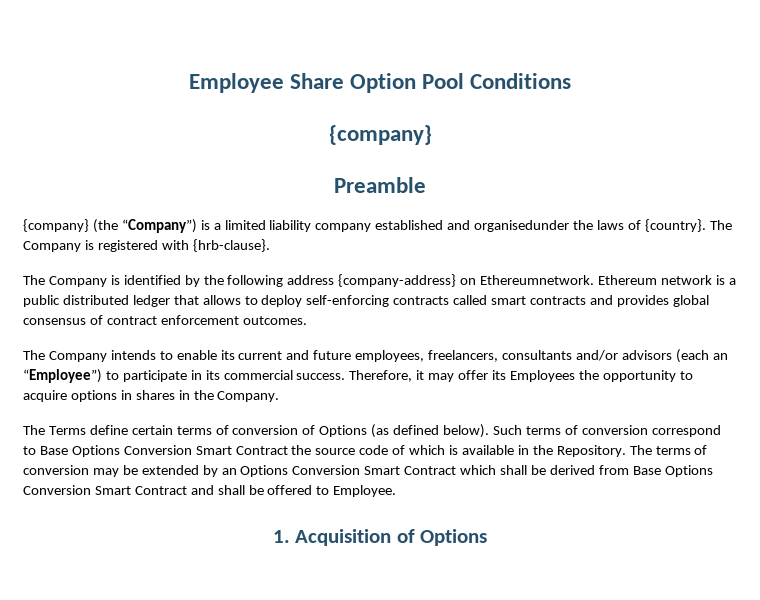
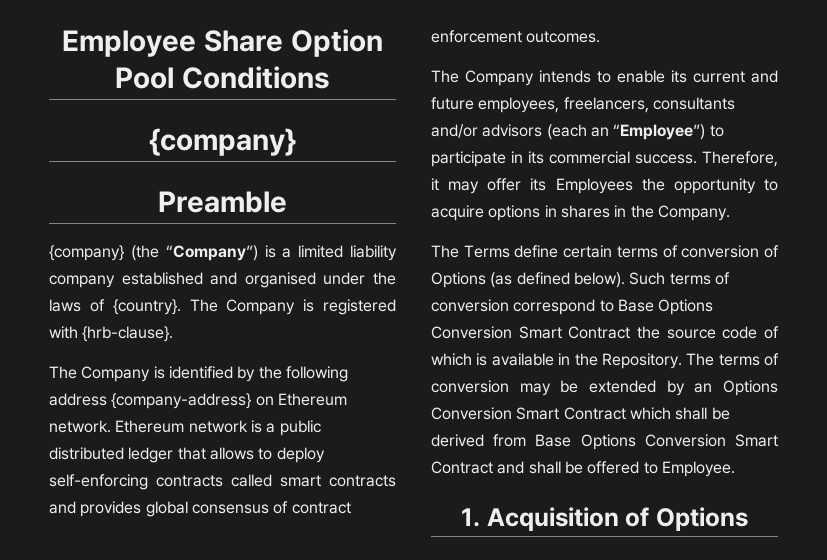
- {company} (the “Company”) is a limited liability company established and organisedunder the laws of {country}.
+ {company} (the “Company”) is a limited liability company established and organised under the laws of {country}.
- The Company is identified by the following address {company-address} on Ethereumnetwork.
+ The Company is identified by the following address {company-address} on Ethereum network.

